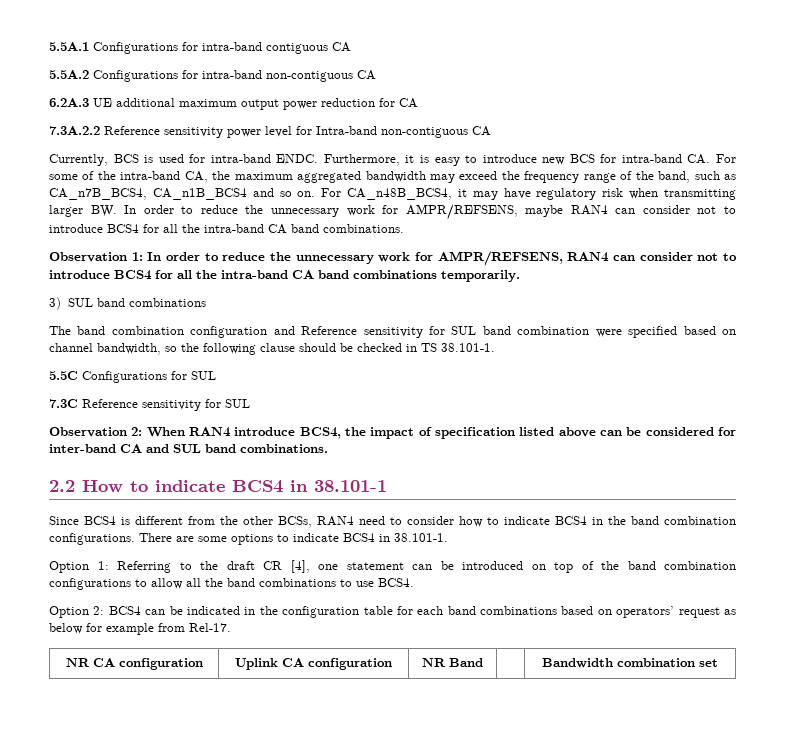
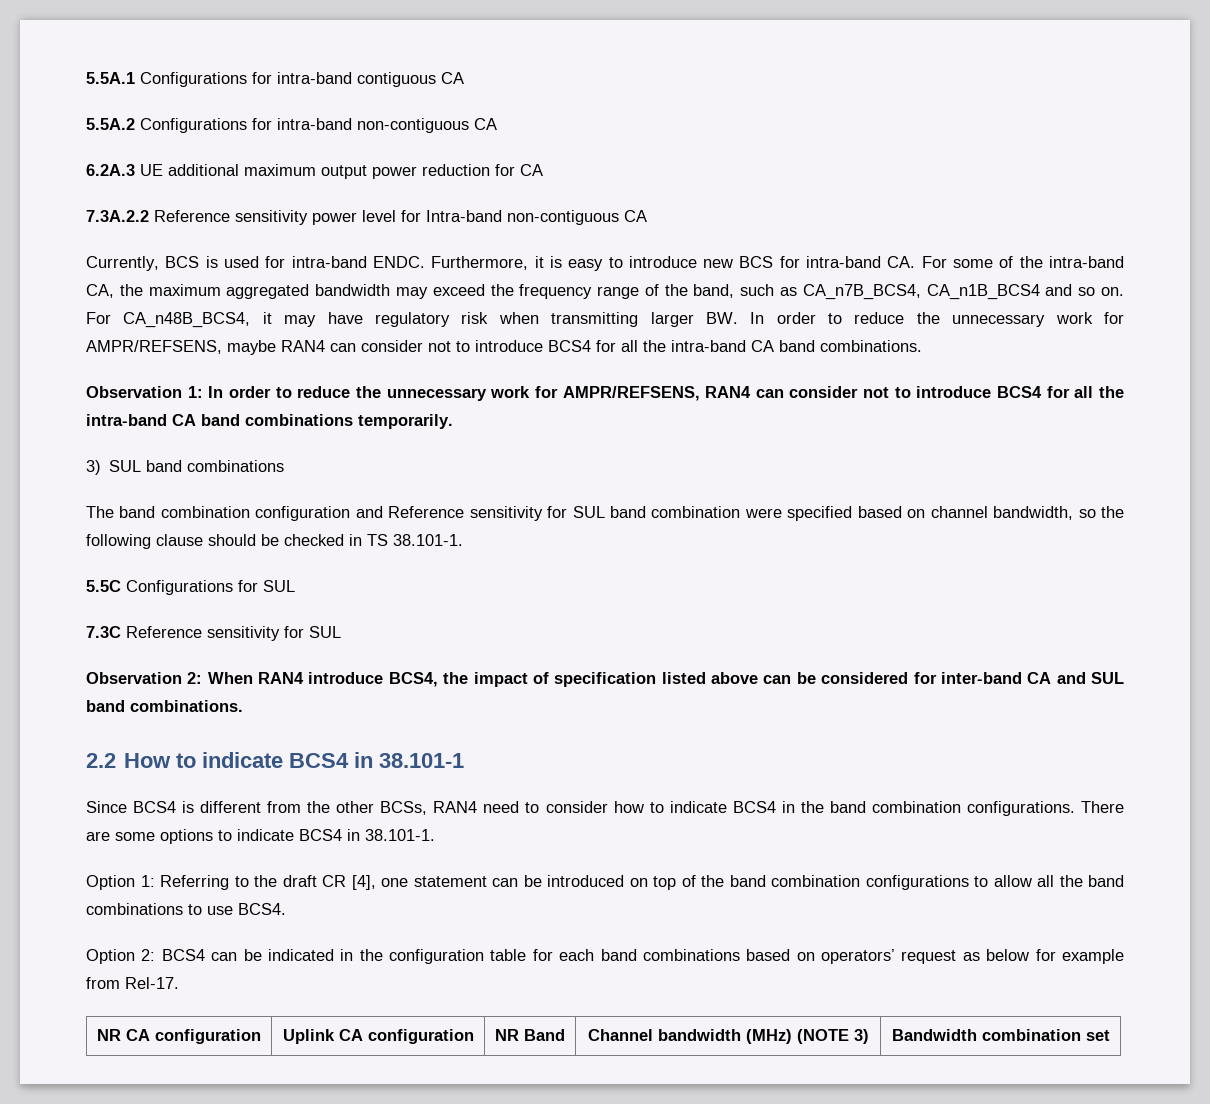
- NR CA configuration | Uplink CA configuration | NR Band | | Bandwidth combination set
+ NR CA configuration | Uplink CA configuration | NR Band | Channel bandwidth (MHz) (NOTE 3) | Bandwidth combination set

